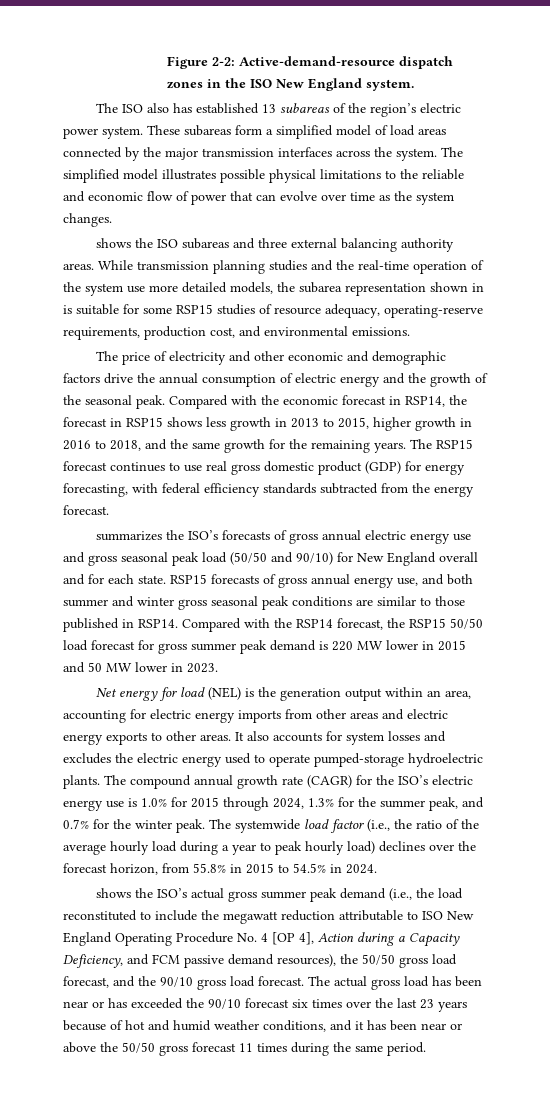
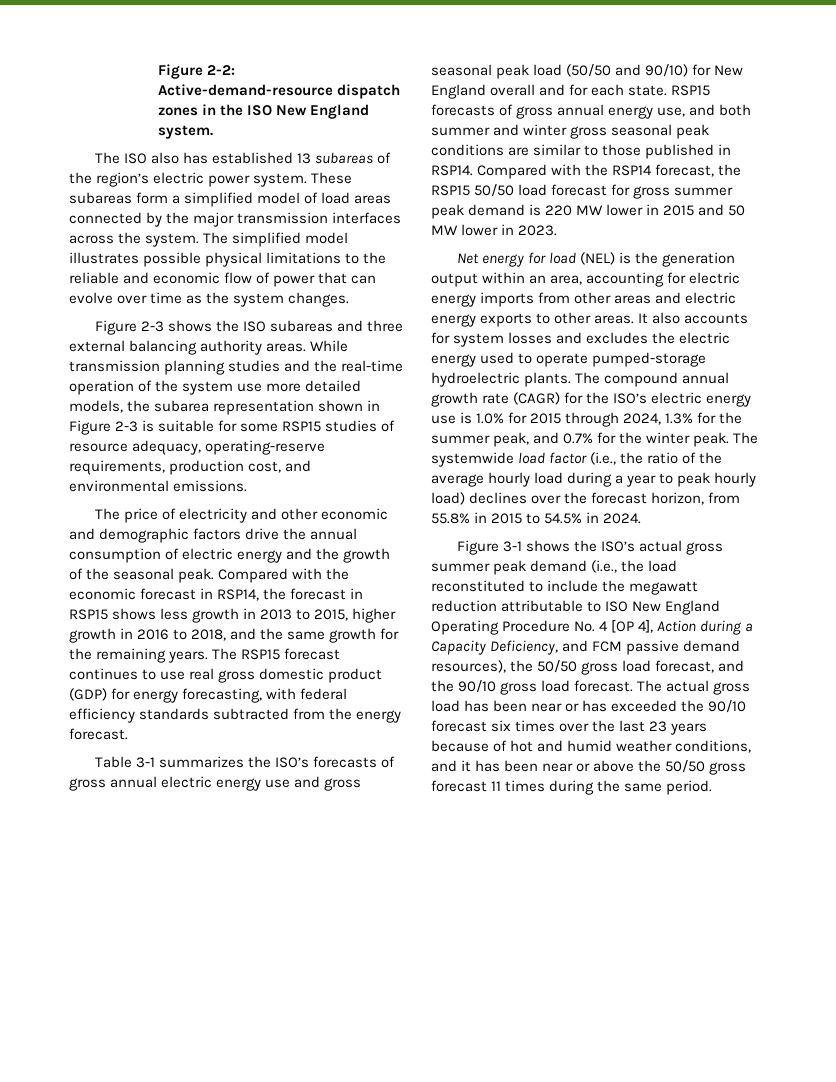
- shows the ISO subareas and three external balancing authority areas.
+ Figure 2-3 shows the ISO subareas and three external balancing authority areas.
- While transmission planning studies and the real-time operation of the system use more detailed models, the subarea representation shown in is suitable for some RSP15 studies of resource adequacy, operating-reserve requirements, production cost, and environmental emissions.
+ While transmission planning studies and the real-time operation of the system use more detailed models, the subarea representation shown in Figure 2-3 is suitable for some RSP15 studies of resource adequacy, operating-reserve requirements, production cost, and environmental emissions.
- summarizes the ISO’s forecasts of gross annual electric energy use and gross seasonal peak load (50/50 and 90/10) for New England overall and for each state.
+ Table 3-1 summarizes the ISO’s forecasts of gross annual electric energy use and gross seasonal peak load (50/50 and 90/10) for New England overall and for each state.
- shows the ISO’s actual gross summer peak demand (i.e., the load reconstituted to include the megawatt reduction attributable to ISO New England Operating Procedure No. 4 [OP 4], Action during a Capacity Deficiency, and FCM passive demand resources), the 50/50 gross load forecast, and the 90/10 gross load forecast.
+ Figure 3-1 shows the ISO’s actual gross summer peak demand (i.e., the load reconstituted to include the megawatt reduction attributable to ISO New England Operating Procedure No. 4 [OP 4], Action during a Capacity Deficiency, and FCM passive demand resources), the 50/50 gross load forecast, and the 90/10 gross load forecast.

